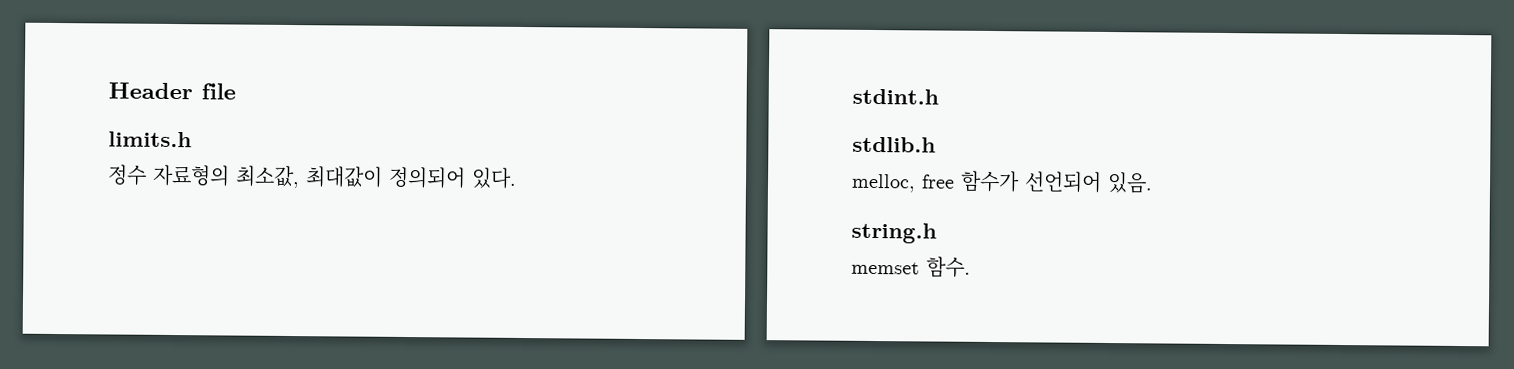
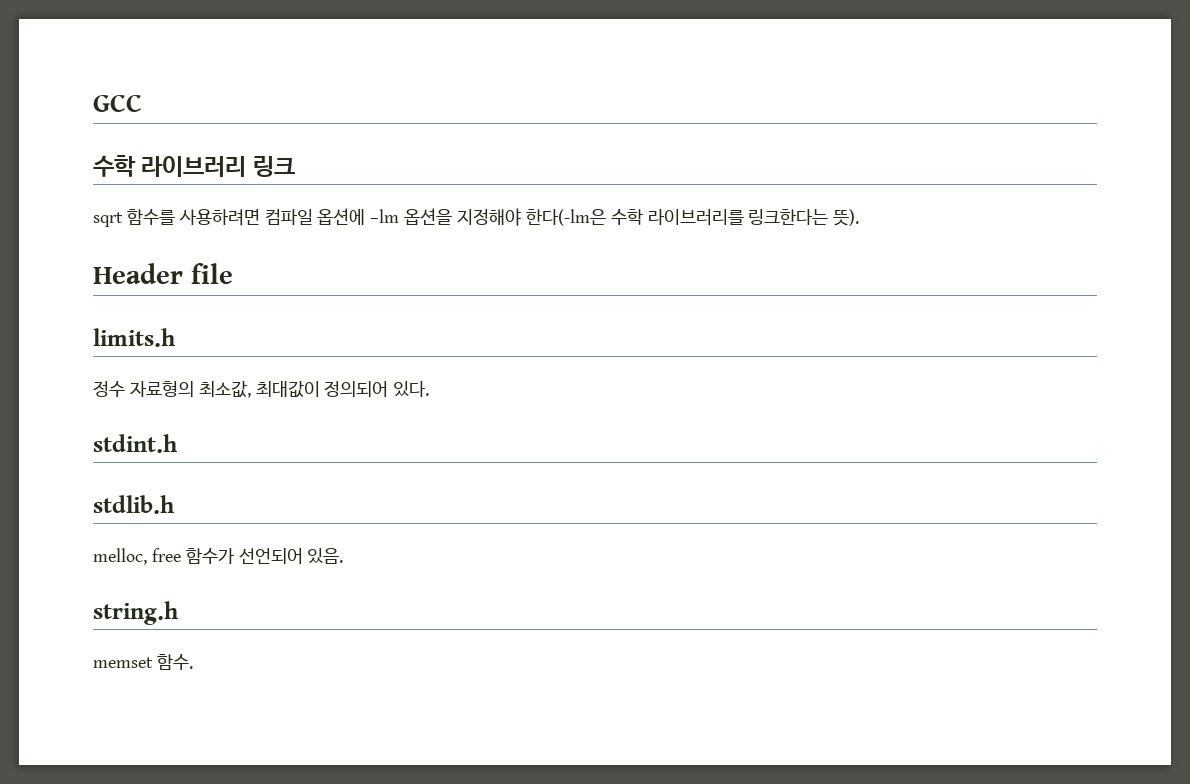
+ GCC
+ 수학 라이브러리 링크
+ sqrt 함수를 사용하려면 컴파일 옵션에 –lm 옵션을 지정해야 한다(-lm은 수학 라이브러리를 링크한다는 뜻).

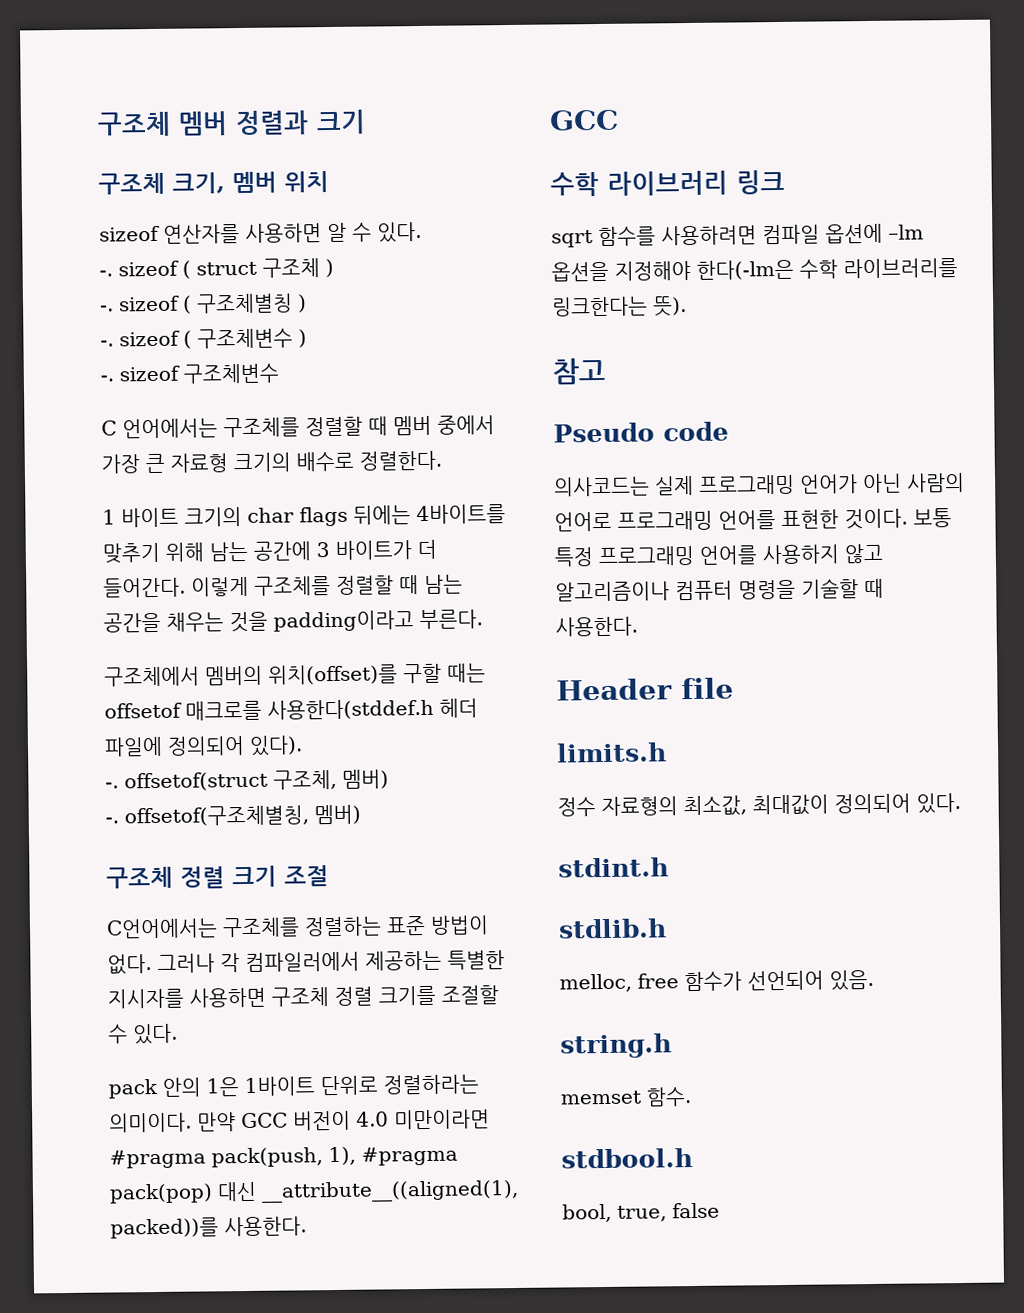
+ 구조체 멤버 정렬과 크기
+ 구조체 크기, 멤버 위치
+ sizeof 연산자를 사용하면 알 수 있다.
+ -. sizeof ( struct 구조체 )
+ -. sizeof ( 구조체별칭 )
+ -. sizeof ( 구조체변수 )
+ -. sizeof 구조체변수
+ C 언어에서는 구조체를 정렬할 때 멤버 중에서 가장 큰 자료형 크기의 배수로 정렬한다.
+ 1 바이트 크기의 char flags 뒤에는 4바이트를 맞추기 위해 남는 공간에 3 바이트가 더 들어간다. 이렇게 구조체를 정렬할 때 남는 공간을 채우는 것을 padding이라고 부른다.
+ 구조체에서 멤버의 위치(offset)를 구할 때는 offsetof 매크로를 사용한다(stddef.h 헤더 파일에 정의되어 있다).
+ -. offsetof(struct 구조체, 멤버)
+ -. offsetof(구조체별칭, 멤버)
+ 구조체 정렬 크기 조절
+ C언어에서는 구조체를 정렬하는 표준 방법이 없다. 그러나 각 컴파일러에서 제공하는 특별한 지시자를 사용하면 구조체 정렬 크기를 조절할 수 있다.
+ pack 안의 1은 1바이트 단위로 정렬하라는 의미이다. 만약 GCC 버전이 4.0 미만이라면 #pragma pack(push, 1), #pragma pack(pop) 대신 __attribute__((aligned(1), packed))를 사용한다.
+ 참고
+ Pseudo code
+ 의사코드는 실제 프로그래밍 언어가 아닌 사람의 언어로 프로그래밍 언어를 표현한 것이다. 보통 특정 프로그래밍 언어를 사용하지 않고 알고리즘이나 컴퓨터 명령을 기술할 때 사용한다.
+ stdbool.h
+ bool, true, false

